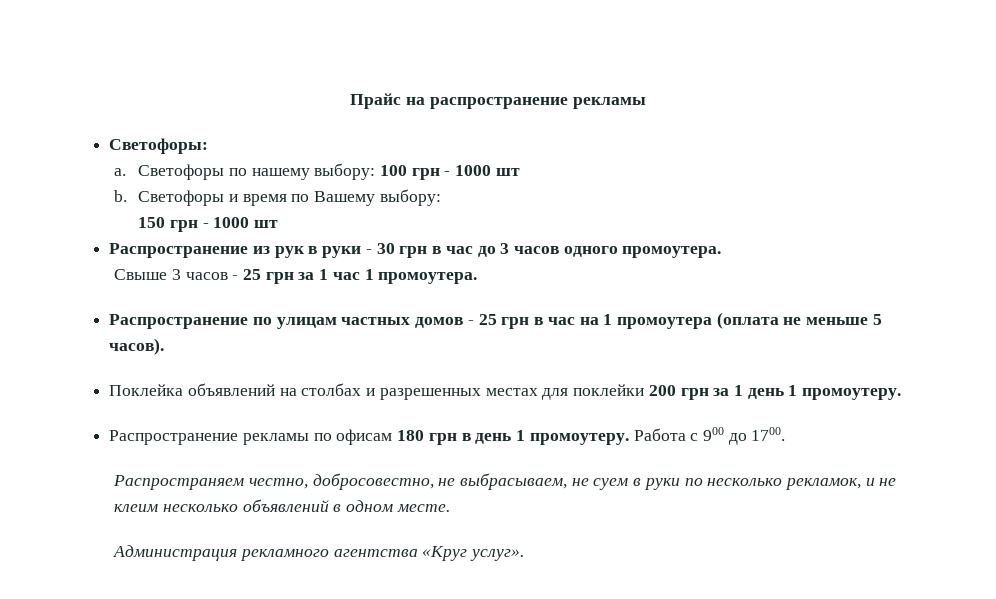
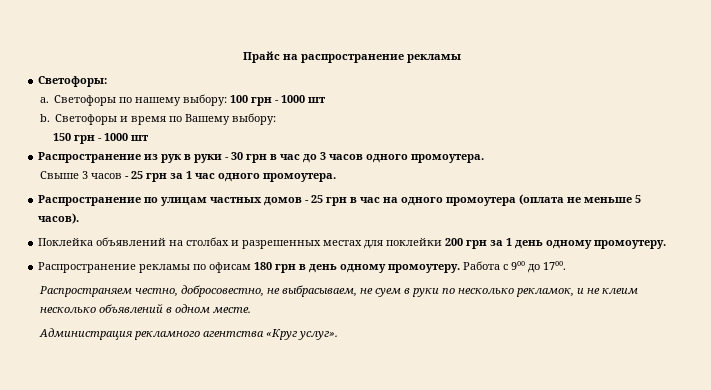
- Свыше 3 часов - 25 грн за 1 час 1 промоутера.
+ Свыше 3 часов - 25 грн за 1 час одного промоутера.
- Распространение по улицам частных домов - 25 грн в час на 1 промоутера (оплата не меньше 5 часов).
+ Распространение по улицам частных домов - 25 грн в час на одного промоутера (оплата не меньше 5 часов).
- Поклейка объявлений на столбах и разрешенных местах для поклейки 200 грн за 1 день 1 промоутеру.
+ Поклейка объявлений на столбах и разрешенных местах для поклейки 200 грн за 1 день одному промоутеру.
- Распространение рекламы по офисам 180 грн в день 1 промоутеру.
+ Распространение рекламы по офисам 180 грн в день одному промоутеру.

